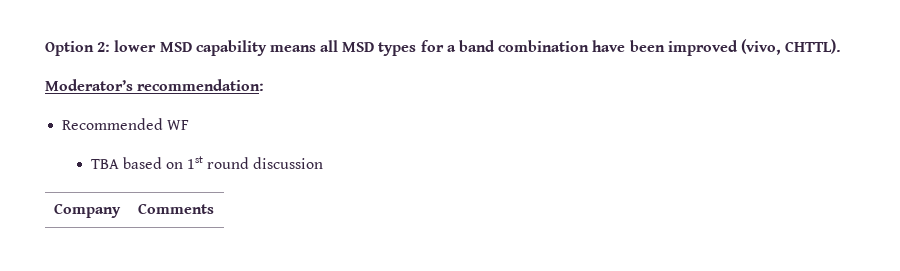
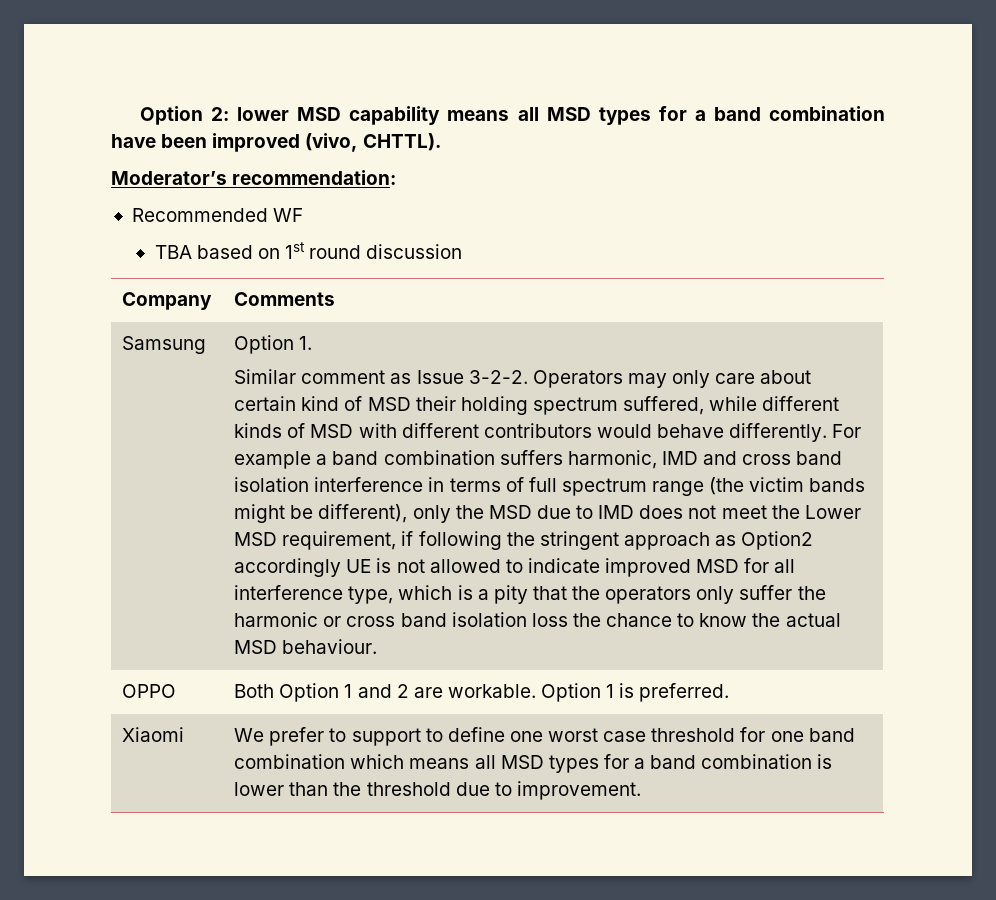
+ Samsung | Option 1.
+ Similar comment as Issue 3-2-2. Operators may only care about certain kind of MSD their holding spectrum suffered, while different kinds of MSD with different contributors would behave differently. For example a band combination suffers harmonic, IMD and cross band isolation interference in terms of full spectrum range (the victim bands might be different), only the MSD due to IMD does not meet the Lower MSD requirement, if following the stringent approach as Option2 accordingly UE is not allowed to indicate improved MSD for all interference type, which is a pity that the operators only suffer the harmonic or cross band isolation loss the chance to know the actual MSD behaviour.
+ OPPO | Both Option 1 and 2 are workable. Option 1 is preferred.
+ Xiaomi | We prefer to support to define one worst case threshold for one band combination which means all MSD types for a band combination is lower than the threshold due to improvement.

